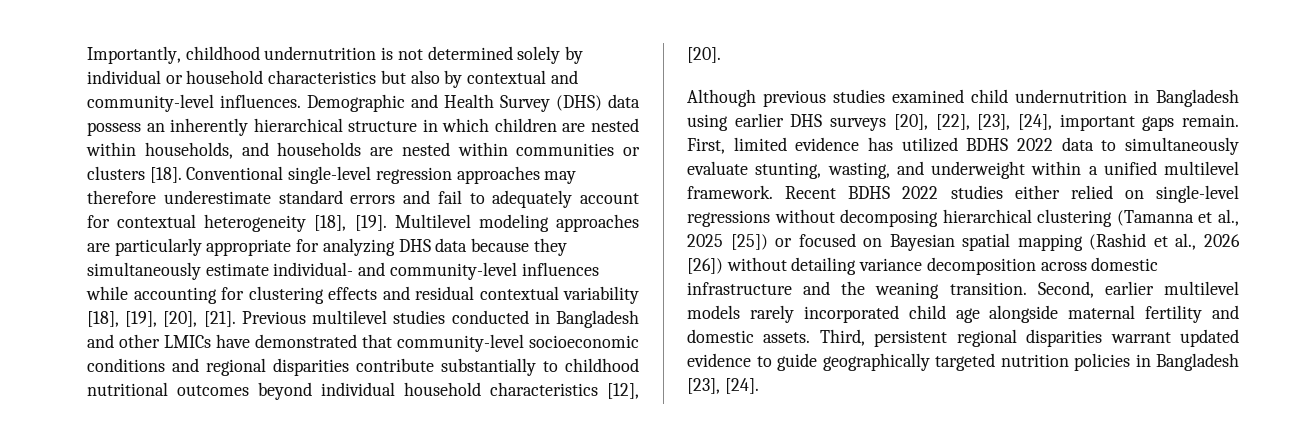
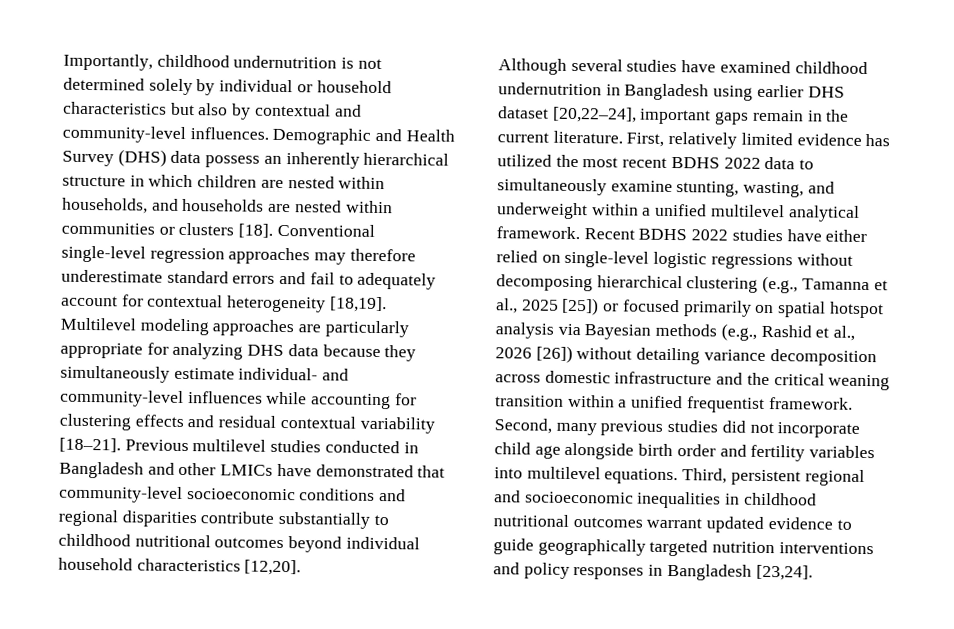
- Conventional single-level regression approaches may therefore underestimate standard errors and fail to adequately account for contextual heterogeneity [18], [19].
+ Conventional single-level regression approaches may therefore underestimate standard errors and fail to adequately account for contextual heterogeneity [18,19].
- Multilevel modeling approaches are particularly appropriate for analyzing DHS data because they simultaneously estimate individual- and community-level influences while accounting for clustering effects and residual contextual variability [18], [19], [20], [21].
+ Multilevel modeling approaches are particularly appropriate for analyzing DHS data because they simultaneously estimate individual- and community-level influences while accounting for clustering effects and residual contextual variability [18–21].
- Previous multilevel studies conducted in Bangladesh and other LMICs have demonstrated that community-level socioeconomic conditions and regional disparities contribute substantially to childhood nutritional outcomes beyond individual household characteristics [12], [20].
+ Previous multilevel studies conducted in Bangladesh and other LMICs have demonstrated that community-level socioeconomic conditions and regional disparities contribute substantially to childhood nutritional outcomes beyond individual household characteristics [12,20].
- Although previous studies examined child undernutrition in Bangladesh using earlier DHS surveys [20], [22], [23], [24], important gaps remain. First, limited evidence has utilized BDHS 2022 data to simultaneously evaluate stunting, wasting, and underweight within a unified multilevel framework.
+ Although several studies have examined childhood undernutrition in Bangladesh using earlier DHS dataset [20,22–24], important gaps remain in the current literature. First, relatively limited evidence has utilized the most recent BDHS 2022 data to simultaneously examine stunting, wasting, and underweight within a unified multilevel analytical framework.
- Recent BDHS 2022 studies either relied on single-level regressions without decomposing hierarchical clustering (Tamanna et al., 2025 [25]) or focused on Bayesian spatial mapping (Rashid et al., 2026 [26]) without detailing variance decomposition across domestic infrastructure and the weaning transition. Second, earlier multilevel models rarely incorporated child age alongside maternal fertility and domestic assets. Third, persistent regional disparities warrant updated evidence to guide geographically targeted nutrition policies in Bangladesh [23], [24].
+ Recent BDHS 2022 studies have either relied on single-level logistic regressions without decomposing hierarchical clustering (e.g., Tamanna et al., 2025 [25]) or focused primarily on spatial hotspot analysis via Bayesian methods (e.g., Rashid et al., 2026 [26]) without detailing variance decomposition across domestic infrastructure and the critical weaning transition within a unified frequentist framework. Second, many previous studies did not incorporate child age alongside birth order and fertility variables into multilevel equations. Third, persistent regional and socioeconomic inequalities in childhood nutritional outcomes warrant updated evidence to guide geographically targeted nutrition interventions and policy responses in Bangladesh [23,24].

